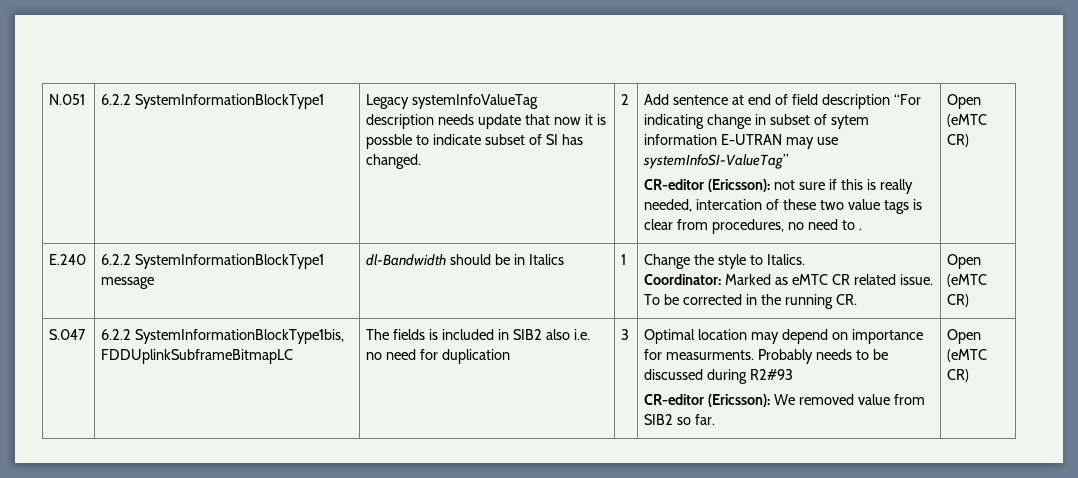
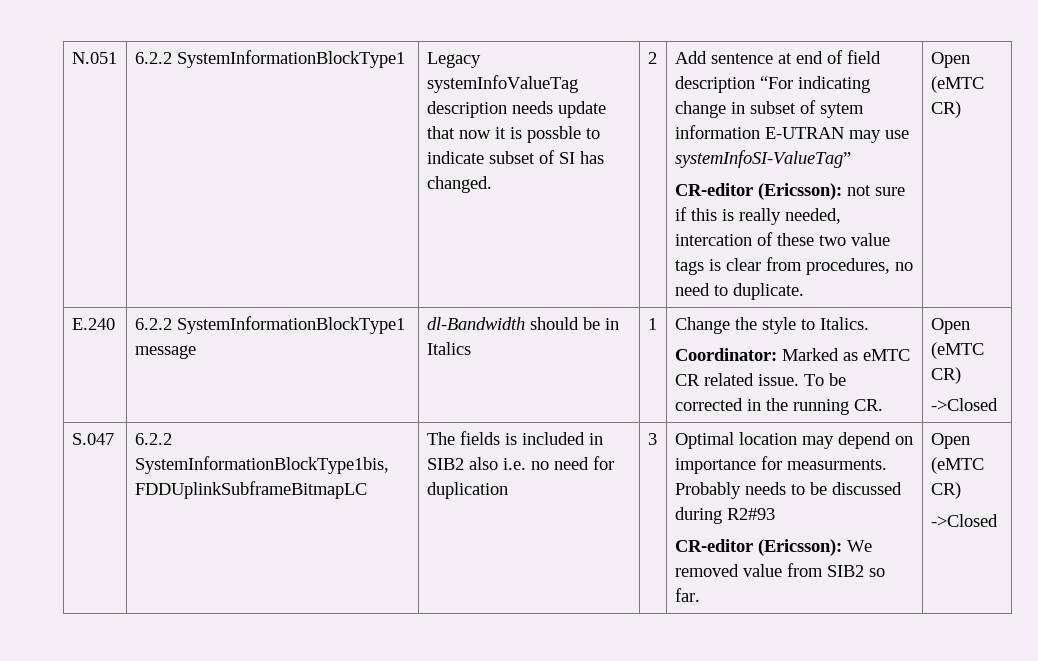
- CR-editor (Ericsson): not sure if this is really needed, intercation of these two value tags is clear from procedures, no need to .
+ CR-editor (Ericsson): not sure if this is really needed, intercation of these two value tags is clear from procedures, no need to duplicate.
  E.240 | 6.2.2 SystemInformationBlockType1 message | dl-Bandwidth should be in Italics | 1 | Change the style to Italics.
  Coordinator: Marked as eMTC CR related issue. To be corrected in the running CR. | Open (eMTC CR)
+ ->Closed
  CR-editor (Ericsson): We removed value from SIB2 so far. | Open (eMTC CR)
+ ->Closed

